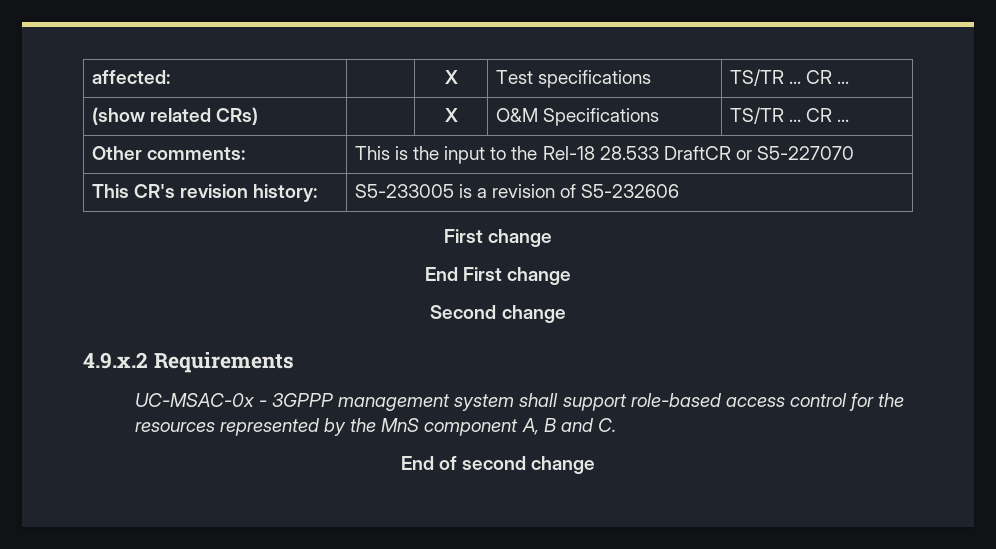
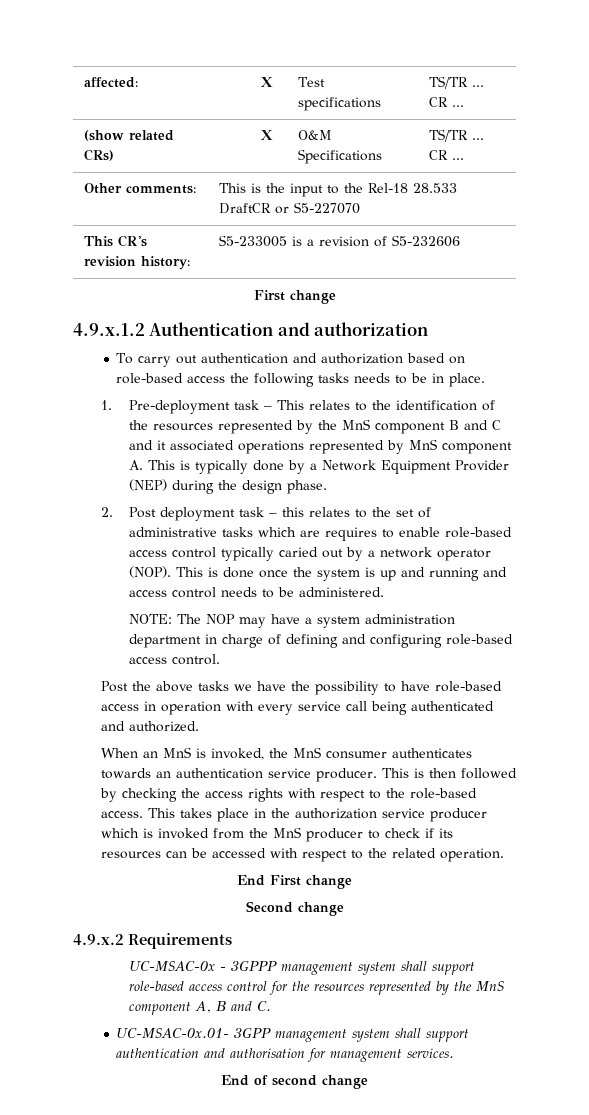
+ 4.9.x.1.2 Authentication and authorization
+ To carry out authentication and authorization based on role-based access the following tasks needs to be in place.
+ 1. Pre-deployment task – This relates to the identification of the resources represented by the MnS component B and C and it associated operations represented by MnS component A. This is typically done by a Network Equipment Provider (NEP) during the design phase.
+ 2. Post deployment task – this relates to the set of administrative tasks which are requires to enable role-based access control typically caried out by a network operator (NOP). This is done once the system is up and running and access control needs to be administered.
+ NOTE: The NOP may have a system administration department in charge of defining and configuring role-based access control.
+ Post the above tasks we have the possibility to have role-based access in operation with every service call being authenticated and authorized.
+ When an MnS is invoked, the MnS consumer authenticates towards an authentication service producer. This is then followed by checking the access rights with respect to the role-based access. This takes place in the authorization service producer which is invoked from the MnS producer to check if its resources can be accessed with respect to the related operation.
+ UC-MSAC-0x.01- 3GPP management system shall support authentication and authorisation for management services.

